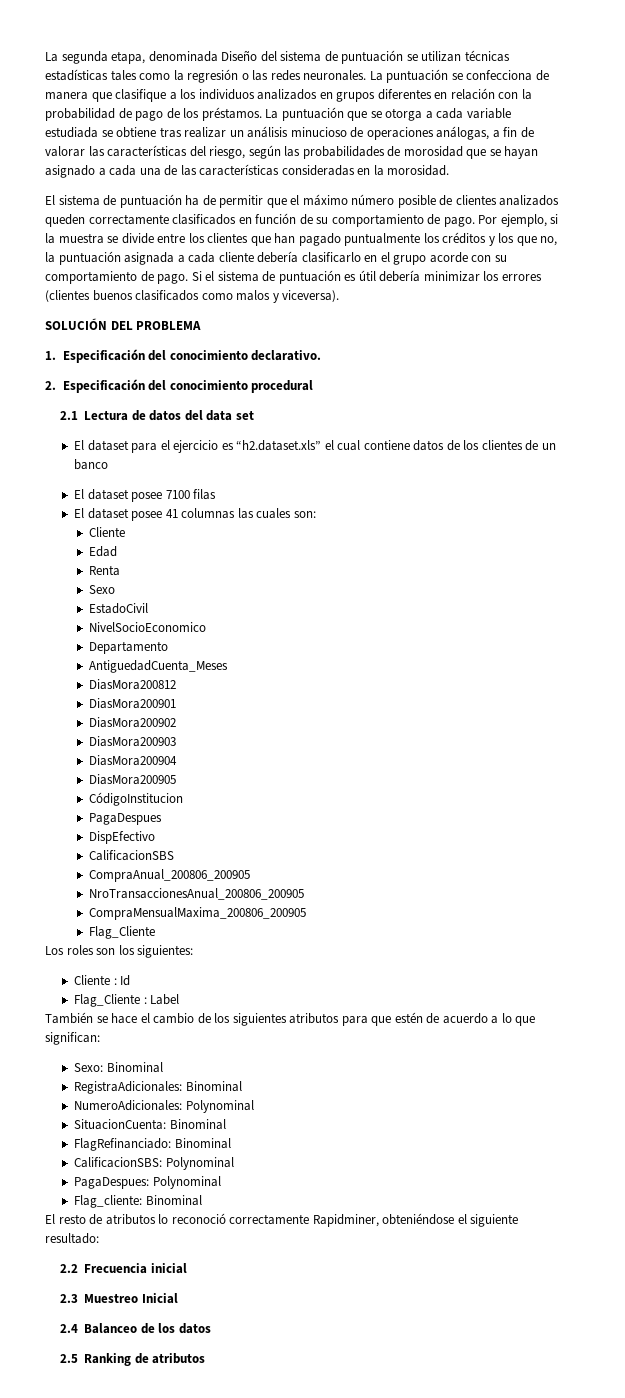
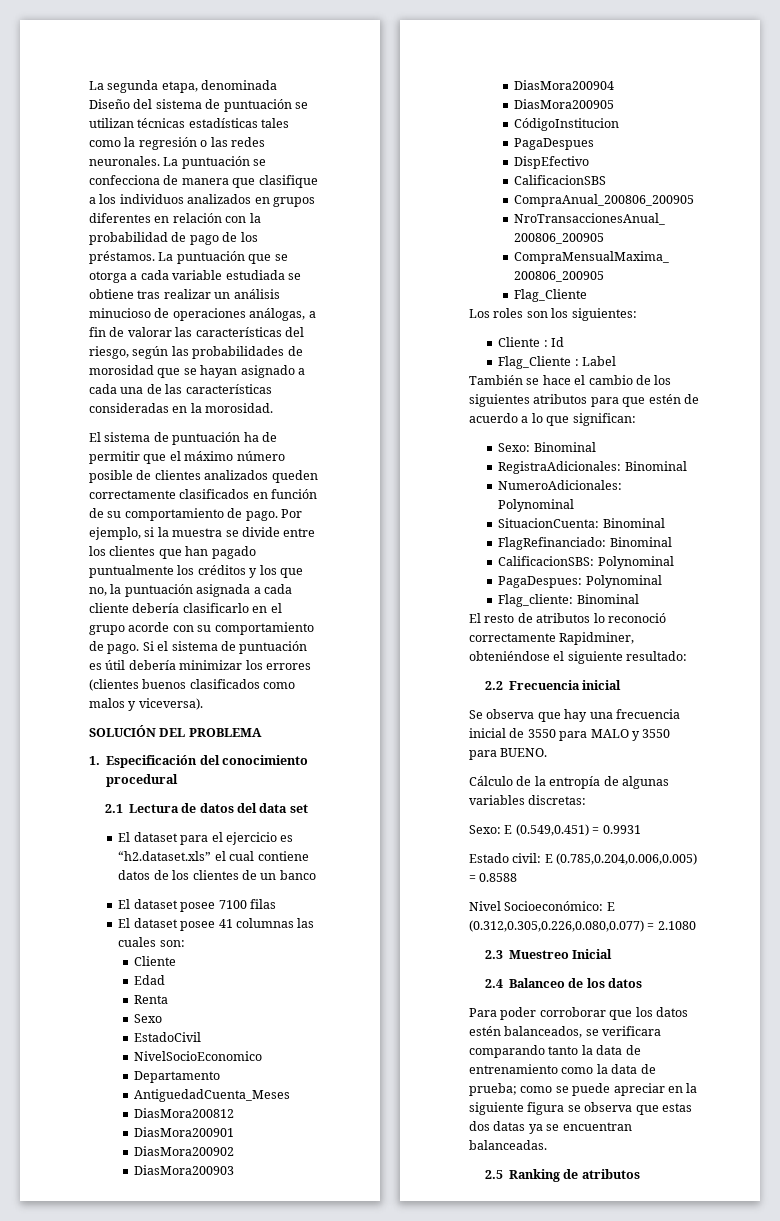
- 1. Especificación del conocimiento declarativo.
- 2. Especificación del conocimiento procedural
+ 1. Especificación del conocimiento procedural
+ Se observa que hay una frecuencia inicial de 3550 para MALO y 3550 para BUENO.
+ Cálculo de la entropía de algunas variables discretas:
+ Sexo: E (0.549,0.451) = 0.9931
+ Estado civil: E (0.785,0.204,0.006,0.005) = 0.8588
+ Nivel Socioeconómico: E (0.312,0.305,0.226,0.080,0.077) = 2.1080
+ Para poder corroborar que los datos estén balanceados, se verificara comparando tanto la data de entrenamiento como la data de prueba; como se puede apreciar en la siguiente figura se observa que estas dos datas ya se encuentran balanceadas.

